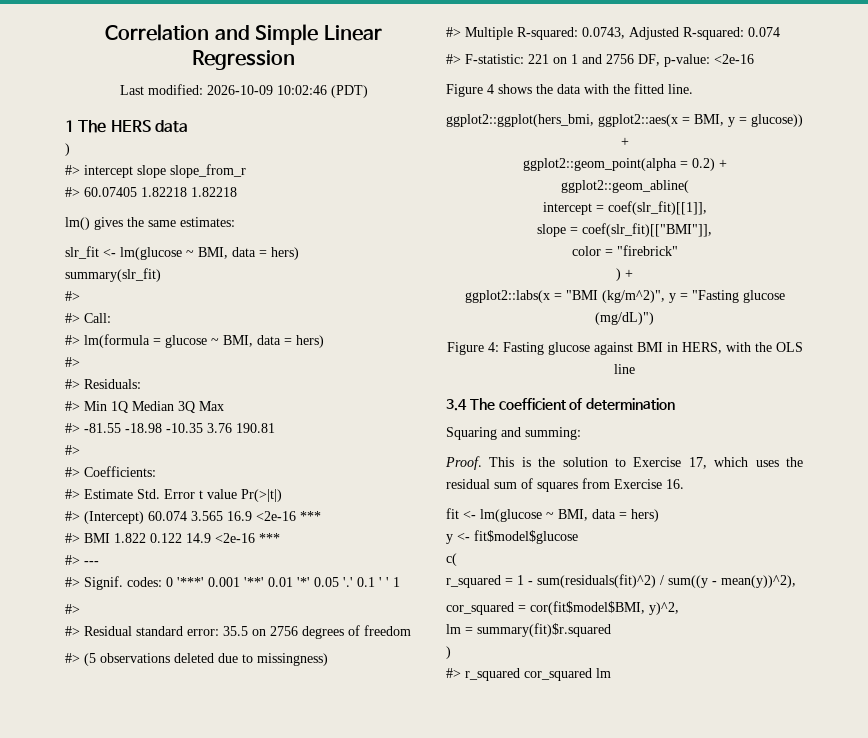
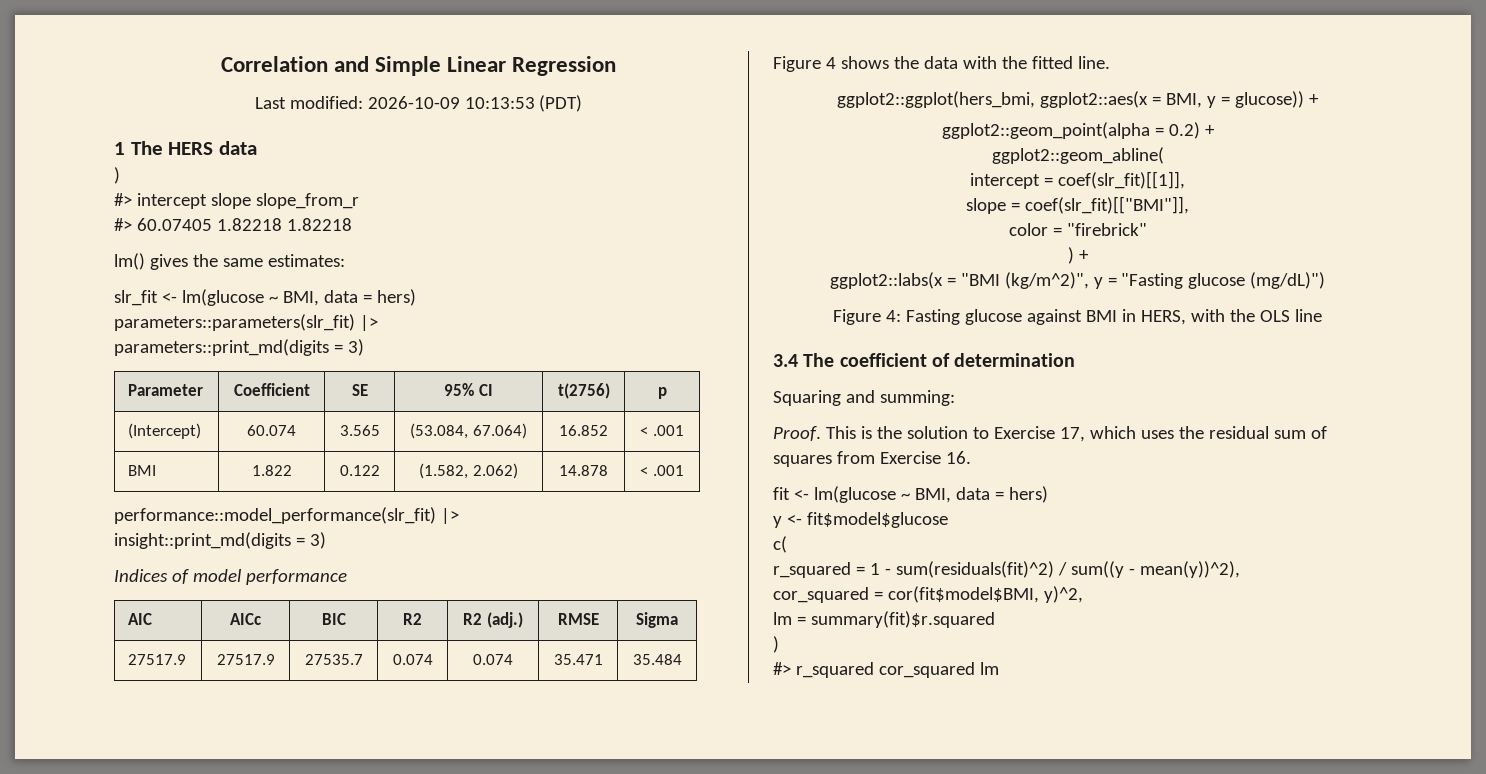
- Last modified: 2026-10-09 10:02:46 (PDT)
+ Last modified: 2026-10-09 10:13:53 (PDT)
- summary(slr_fit)
- #>
- #> Call:
- #> lm(formula = glucose ~ BMI, data = hers)
- #>
- #> Residuals:
- #> Min 1Q Median 3Q Max
- #> -81.55 -18.98 -10.35 3.76 190.81
- #>
- #> Coefficients:
- #> Estimate Std. Error t value Pr(>|t|)
- #> (Intercept) 60.074 3.565 16.9 <2e-16 ***
- #> BMI 1.822 0.122 14.9 <2e-16 ***
- #> ---
- #> Signif. codes: 0 '***' 0.001 '**' 0.01 '*' 0.05 '.' 0.1 ' ' 1
- #>
- #> Residual standard error: 35.5 on 2756 degrees of freedom
- #> (5 observations deleted due to missingness)
- #> Multiple R-squared: 0.0743, Adjusted R-squared: 0.074
- #> F-statistic: 221 on 1 and 2756 DF, p-value: <2e-16
+ parameters::parameters(slr_fit) |>
+ parameters::print_md(digits = 3)
+ Parameter | Coefficient | SE | 95% CI | t(2756) | p
+ (Intercept) | 60.074 | 3.565 | (53.084, 67.064) | 16.852 | < .001
+ BMI | 1.822 | 0.122 | (1.582, 2.062) | 14.878 | < .001
+ performance::model_performance(slr_fit) |>
+ insight::print_md(digits = 3)
+ Indices of model performance
+ AIC | AICc | BIC | R2 | R2 (adj.) | RMSE | Sigma
+ 27517.9 | 27517.9 | 27535.7 | 0.074 | 0.074 | 35.471 | 35.484

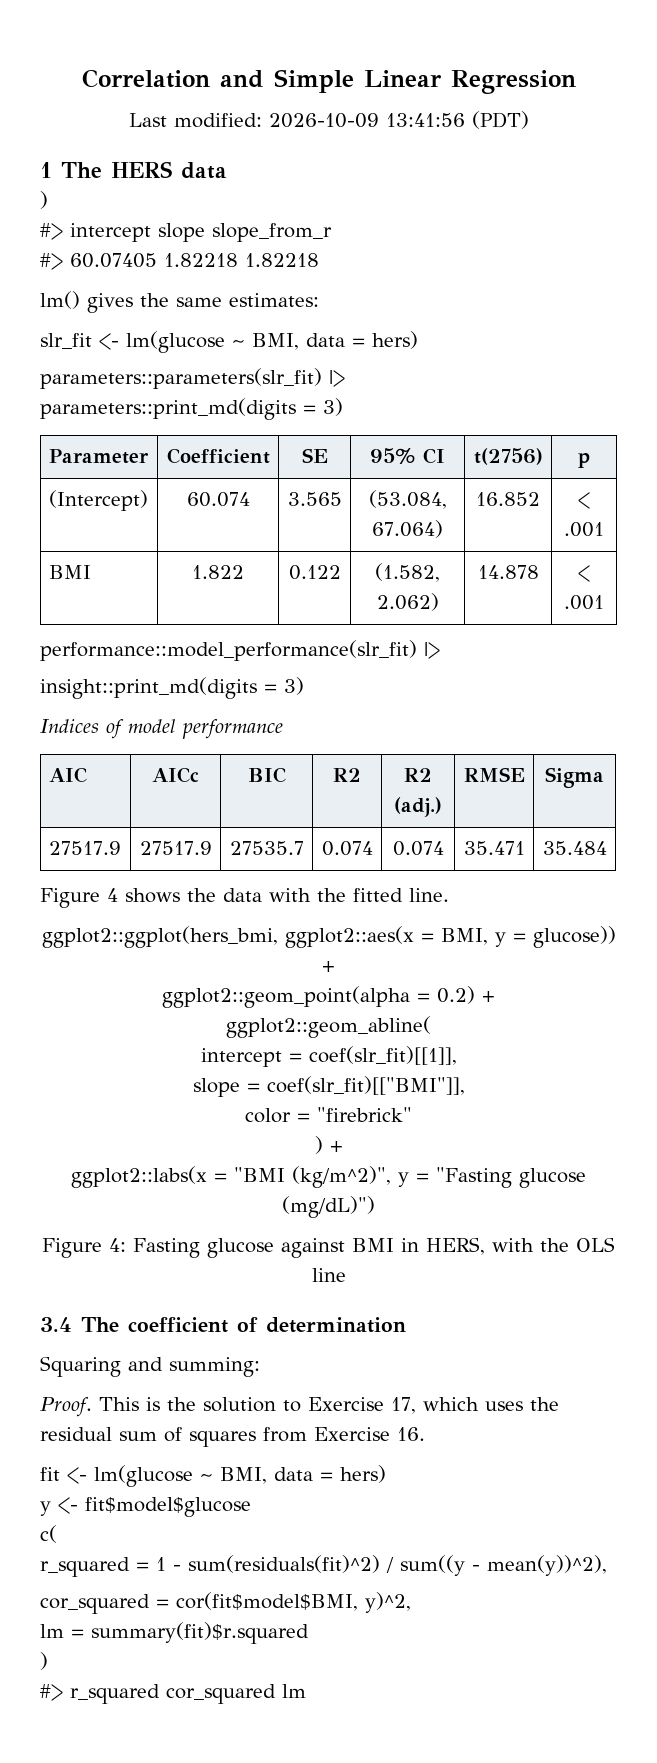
- Last modified: 2026-10-09 10:13:53 (PDT)
+ Last modified: 2026-10-09 13:41:56 (PDT)

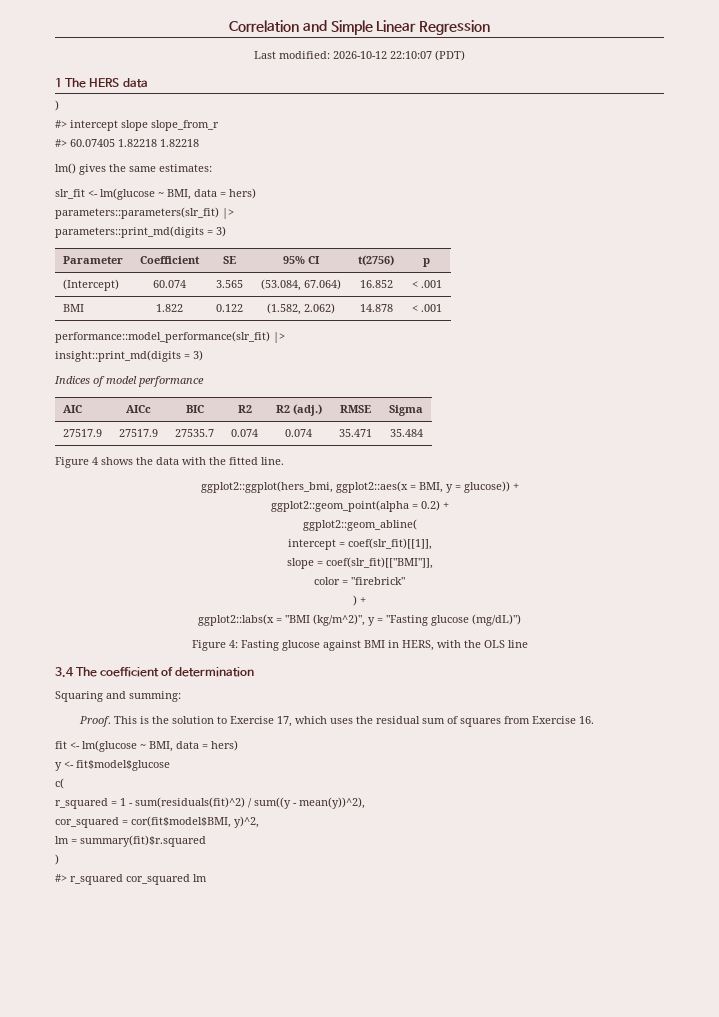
- Last modified: 2026-10-09 13:41:56 (PDT)
+ Last modified: 2026-10-12 22:10:07 (PDT)

